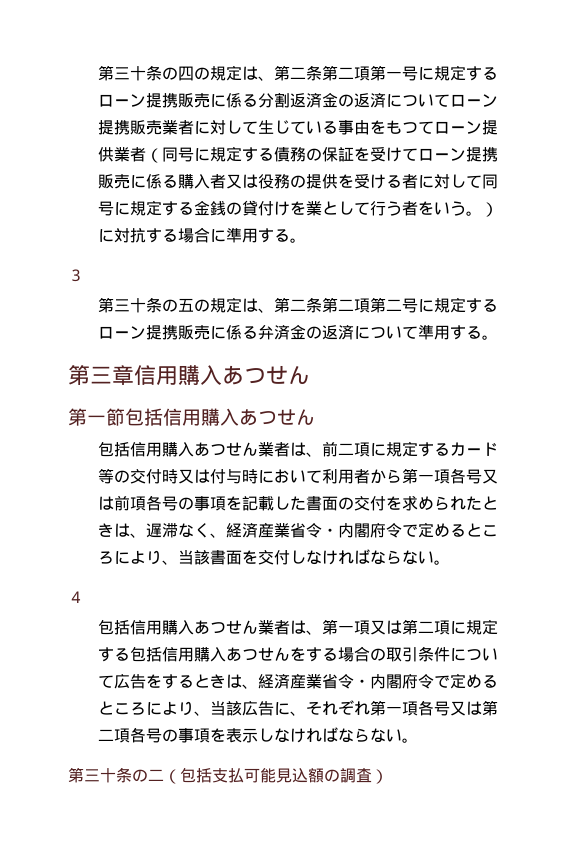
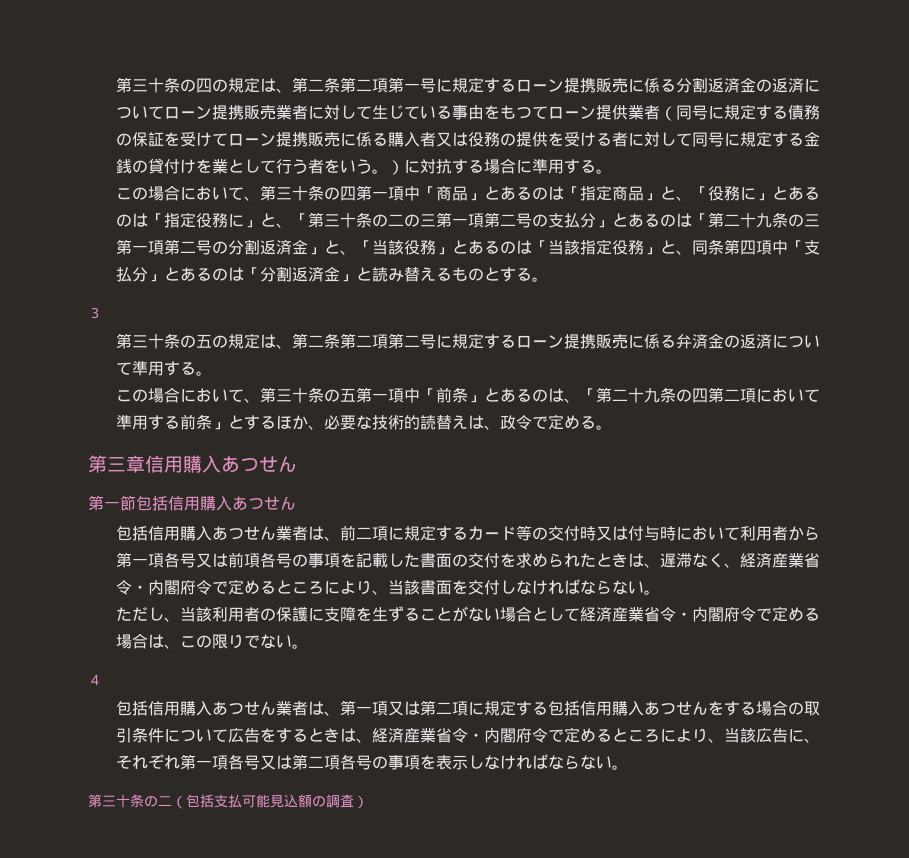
+ この場合において、第三十条の四第一項中「商品」とあるのは「指定商品」と、「役務に」とあるのは「指定役務に」と、「第三十条の二の三第一項第二号の支払分」とあるのは「第二十九条の三第一項第二号の分割返済金」と、「当該役務」とあるのは「当該指定役務」と、同条第四項中「支払分」とあるのは「分割返済金」と読み替えるものとする。
+ この場合において、第三十条の五第一項中「前条」とあるのは、「第二十九条の四第二項において準用する前条」とするほか、必要な技術的読替えは、政令で定める。
+ ただし、当該利用者の保護に支障を生ずることがない場合として経済産業省令・内閣府令で定める場合は、この限りでない。

